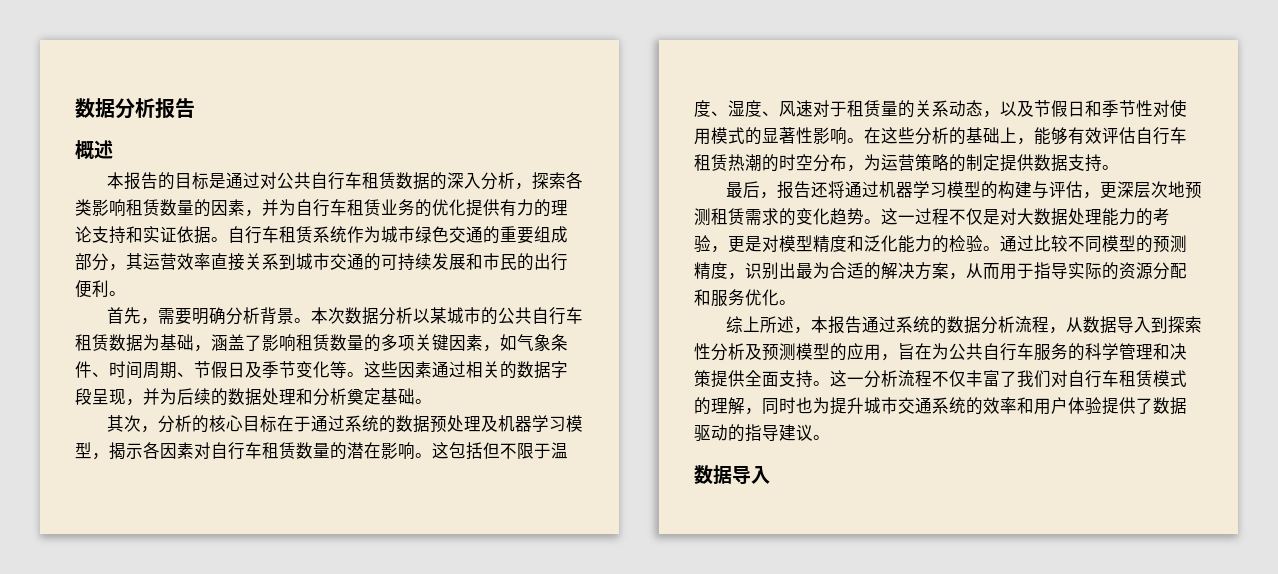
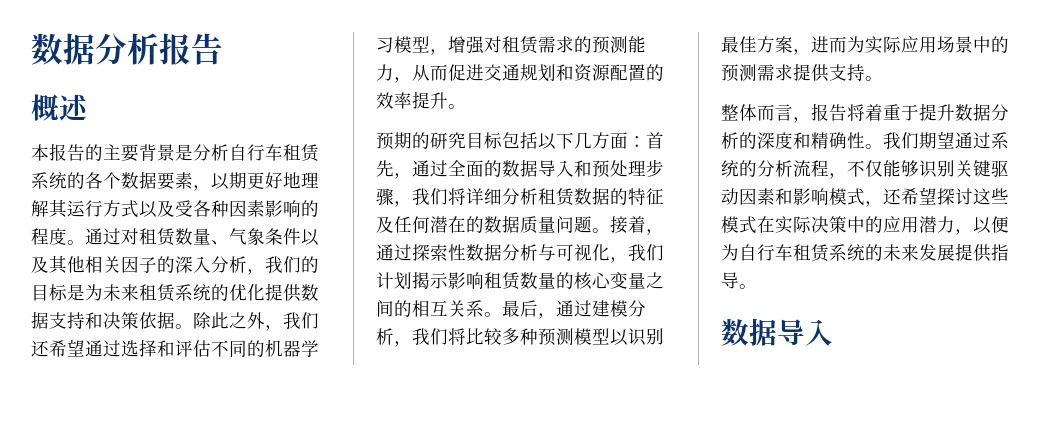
- 本报告的目标是通过对公共自行车租赁数据的深入分析，探索各类影响租赁数量的因素，并为自行车租赁业务的优化提供有力的理论支持和实证依据。自行车租赁系统作为城市绿色交通的重要组成部分，其运营效率直接关系到城市交通的可持续发展和市民的出行便利。
- 首先，需要明确分析背景。本次数据分析以某城市的公共自行车租赁数据为基础，涵盖了影响租赁数量的多项关键因素，如气象条件、时间周期、节假日及季节变化等。这些因素通过相关的数据字段呈现，并为后续的数据处理和分析奠定基础。
- 其次，分析的核心目标在于通过系统的数据预处理及机器学习模型，揭示各因素对自行车租赁数量的潜在影响。这包括但不限于温度、湿度、风速对于租赁量的关系动态，以及节假日和季节性对使用模式的显著性影响。在这些分析的基础上，能够有效评估自行车租赁热潮的时空分布，为运营策略的制定提供数据支持。
- 最后，报告还将通过机器学习模型的构建与评估，更深层次地预测租赁需求的变化趋势。这一过程不仅是对大数据处理能力的考验，更是对模型精度和泛化能力的检验。通过比较不同模型的预测精度，识别出最为合适的解决方案，从而用于指导实际的资源分配和服务优化。
- 综上所述，本报告通过系统的数据分析流程，从数据导入到探索性分析及预测模型的应用，旨在为公共自行车服务的科学管理和决策提供全面支持。这一分析流程不仅丰富了我们对自行车租赁模式的理解，同时也为提升城市交通系统的效率和用户体验提供了数据驱动的指导建议。
+ 本报告的主要背景是分析自行车租赁系统的各个数据要素，以期更好地理解其运行方式以及受各种因素影响的程度。通过对租赁数量、气象条件以及其他相关因子的深入分析，我们的目标是为未来租赁系统的优化提供数据支持和决策依据。除此之外，我们还希望通过选择和评估不同的机器学习模型，增强对租赁需求的预测能力，从而促进交通规划和资源配置的效率提升。
+ 预期的研究目标包括以下几方面：首先，通过全面的数据导入和预处理步骤，我们将详细分析租赁数据的特征及任何潜在的数据质量问题。接着，通过探索性数据分析与可视化，我们计划揭示影响租赁数量的核心变量之间的相互关系。最后，通过建模分析，我们将比较多种预测模型以识别最佳方案，进而为实际应用场景中的预测需求提供支持。
+ 整体而言，报告将着重于提升数据分析的深度和精确性。我们期望通过系统的分析流程，不仅能够识别关键驱动因素和影响模式，还希望探讨这些模式在实际决策中的应用潜力，以便为自行车租赁系统的未来发展提供指导。

